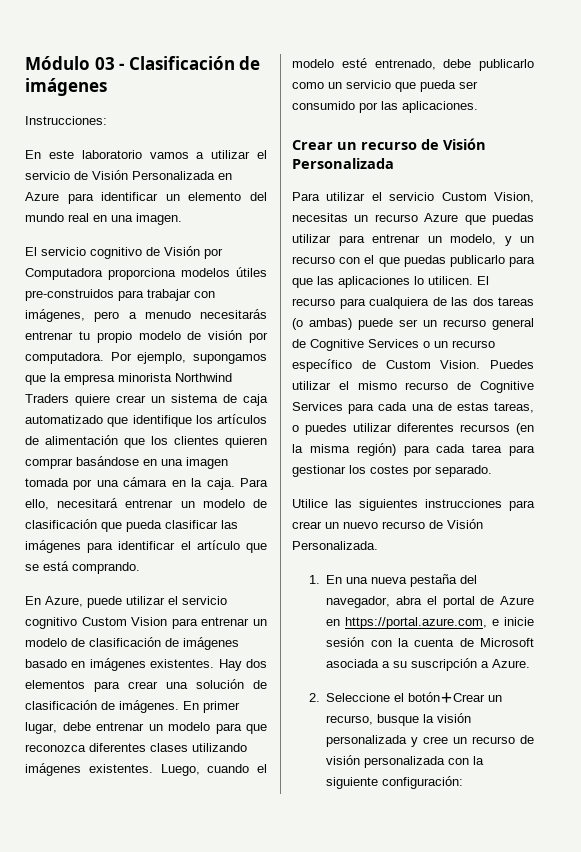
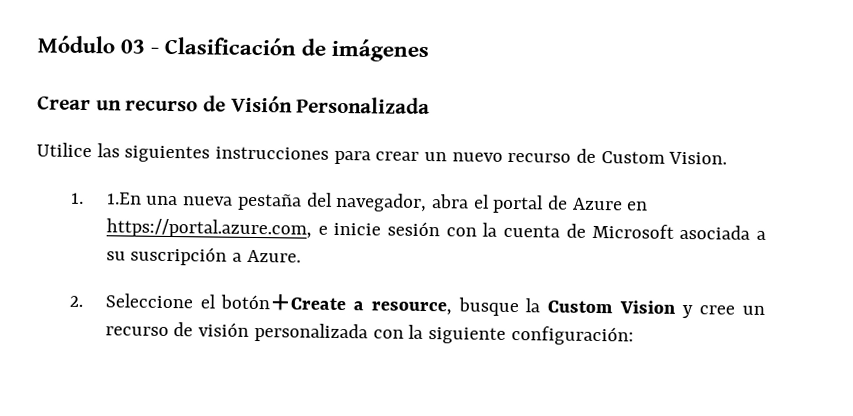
- Instrucciones:
- En este laboratorio vamos a utilizar el servicio de Visión Personalizada en Azure para identificar un elemento del mundo real en una imagen.
- El servicio cognitivo de Visión por Computadora proporciona modelos útiles pre-construidos para trabajar con imágenes, pero a menudo necesitarás entrenar tu propio modelo de visión por computadora. Por ejemplo, supongamos que la empresa minorista Northwind Traders quiere crear un sistema de caja automatizado que identifique los artículos de alimentación que los clientes quieren comprar basándose en una imagen tomada por una cámara en la caja. Para ello, necesitará entrenar un modelo de clasificación que pueda clasificar las imágenes para identificar el artículo que se está comprando.
- En Azure, puede utilizar el servicio cognitivo Custom Vision para entrenar un modelo de clasificación de imágenes basado en imágenes existentes. Hay dos elementos para crear una solución de clasificación de imágenes. En primer lugar, debe entrenar un modelo para que reconozca diferentes clases utilizando imágenes existentes. Luego, cuando el modelo esté entrenado, debe publicarlo como un servicio que pueda ser consumido por las aplicaciones.
- Para utilizar el servicio Custom Vision, necesitas un recurso Azure que puedas utilizar para entrenar un modelo, y un recurso con el que puedas publicarlo para que las aplicaciones lo utilicen. El recurso para cualquiera de las dos tareas (o ambas) puede ser un recurso general de Cognitive Services o un recurso específico de Custom Vision. Puedes utilizar el mismo recurso de Cognitive Services para cada una de estas tareas, o puedes utilizar diferentes recursos (en la misma región) para cada tarea para gestionar los costes por separado.
- Utilice las siguientes instrucciones para crear un nuevo recurso de Visión Personalizada.
+ Utilice las siguientes instrucciones para crear un nuevo recurso de Custom Vision.
- 1. En una nueva pestaña del navegador, abra el portal de Azure en https://portal.azure.com, e inicie sesión con la cuenta de Microsoft asociada a su suscripción a Azure.
+ 1. 1.En una nueva pestaña del navegador, abra el portal de Azure en https://portal.azure.com, e inicie sesión con la cuenta de Microsoft asociada a su suscripción a Azure.
- 2. Seleccione el botón＋Crear un recurso, busque la visión personalizada y cree un recurso de visión personalizada con la siguiente configuración:
+ 2. Seleccione el botón＋Create a resource, busque la Custom Vision y cree un recurso de visión personalizada con la siguiente configuración:

